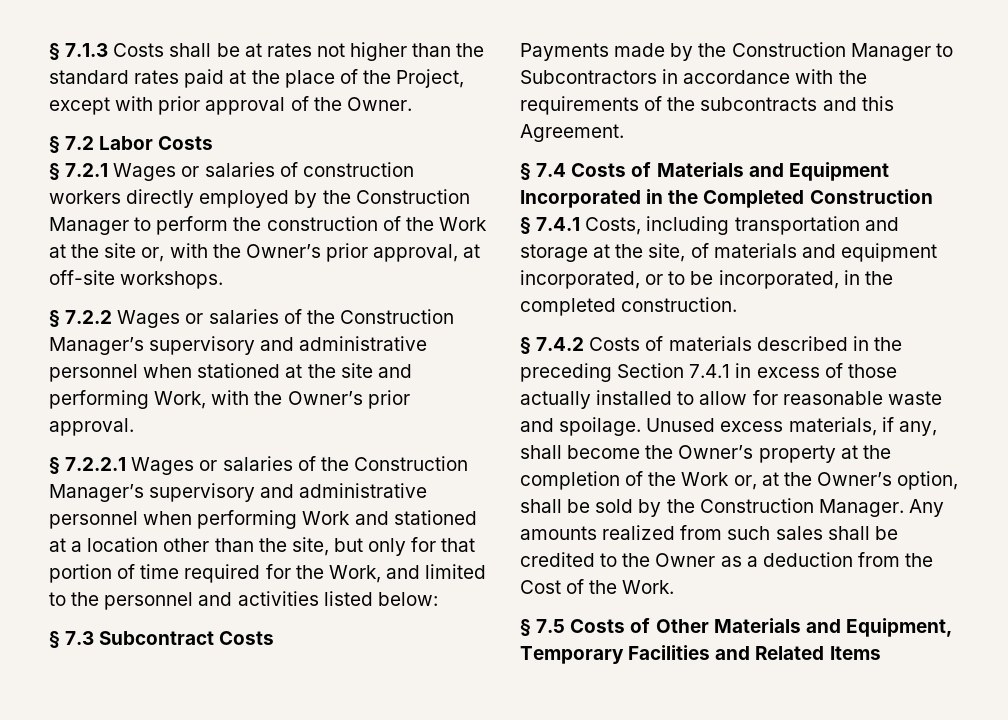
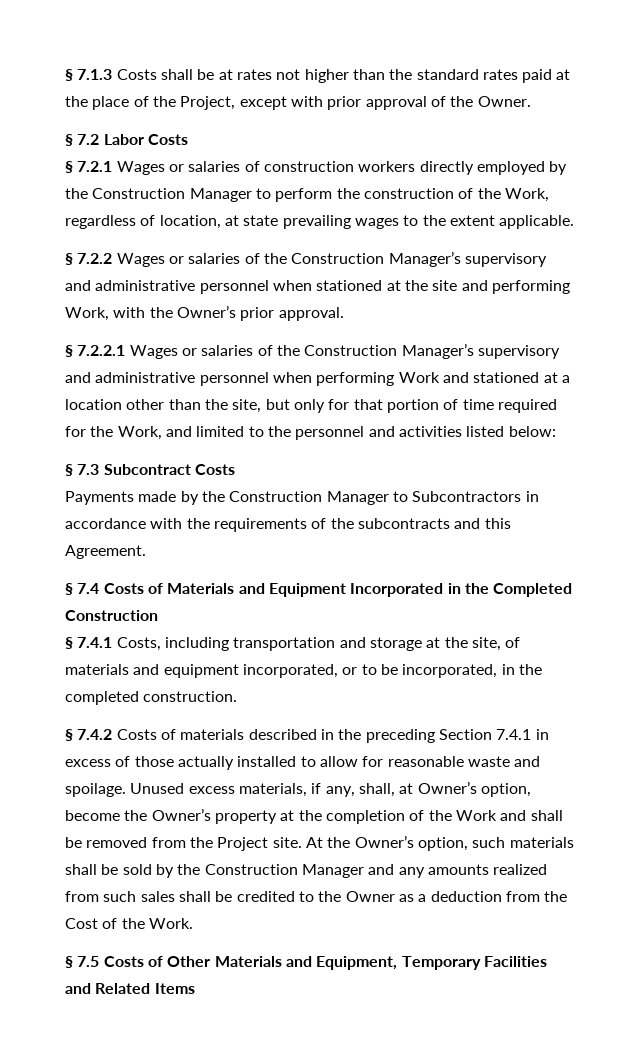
- § 7.2.1 Wages or salaries of construction workers directly employed by the Construction Manager to perform the construction of the Work at the site or, with the Owner’s prior approval, at off-site workshops.
+ § 7.2.1 Wages or salaries of construction workers directly employed by the Construction Manager to perform the construction of the Work, regardless of location, at state prevailing wages to the extent applicable.
- Unused excess materials, if any, shall become the Owner’s property at the completion of the Work or, at the Owner’s option, shall be sold by the Construction Manager. Any amounts realized from such sales shall be credited to the Owner as a deduction from the Cost of the Work.
+ Unused excess materials, if any, shall, at Owner’s option, become the Owner’s property at the completion of the Work and shall be removed from the Project site. At the Owner’s option, such materials shall be sold by the Construction Manager and any amounts realized from such sales shall be credited to the Owner as a deduction from the Cost of the Work.

